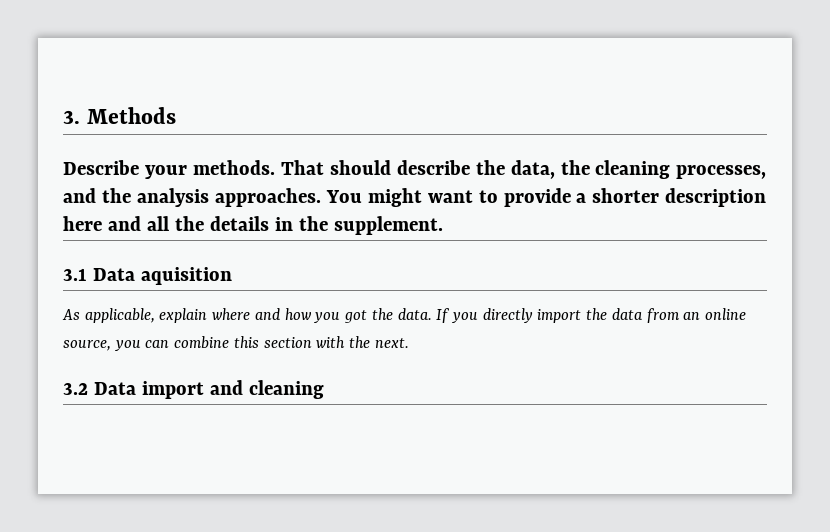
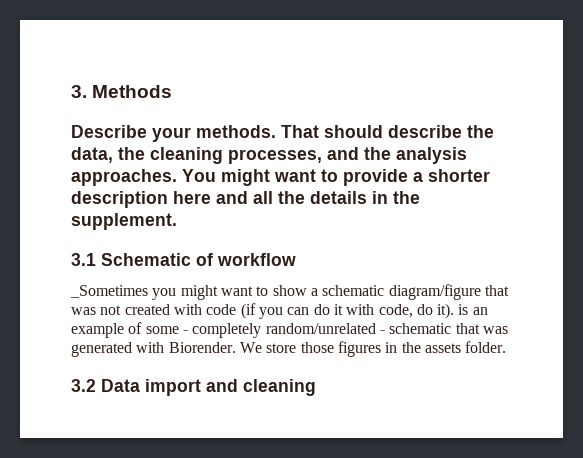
- 3.1 Data aquisition
- As applicable, explain where and how you got the data. If you directly import the data from an online source, you can combine this section with the next.
+ 3.1 Schematic of workflow
+ _Sometimes you might want to show a schematic diagram/figure that was not created with code (if you can do it with code, do it). is an example of some - completely random/unrelated - schematic that was generated with Biorender. We store those figures in the assets folder.

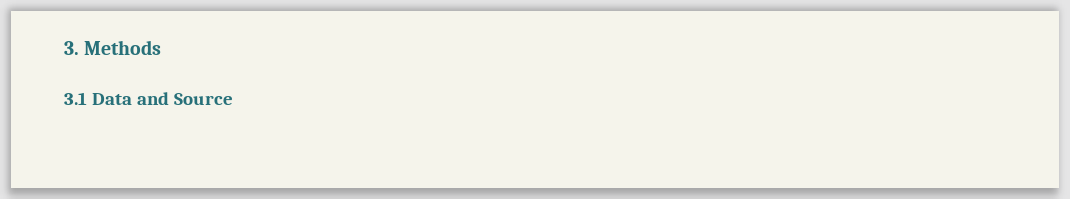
- Describe your methods. That should describe the data, the cleaning processes, and the analysis approaches. You might want to provide a shorter description here and all the details in the supplement.
- 3.1 Schematic of workflow
- _Sometimes you might want to show a schematic diagram/figure that was not created with code (if you can do it with code, do it). is an example of some - completely random/unrelated - schematic that was generated with Biorender. We store those figures in the assets folder.
- 3.2 Data import and cleaning
+ 3.1 Data and Source

